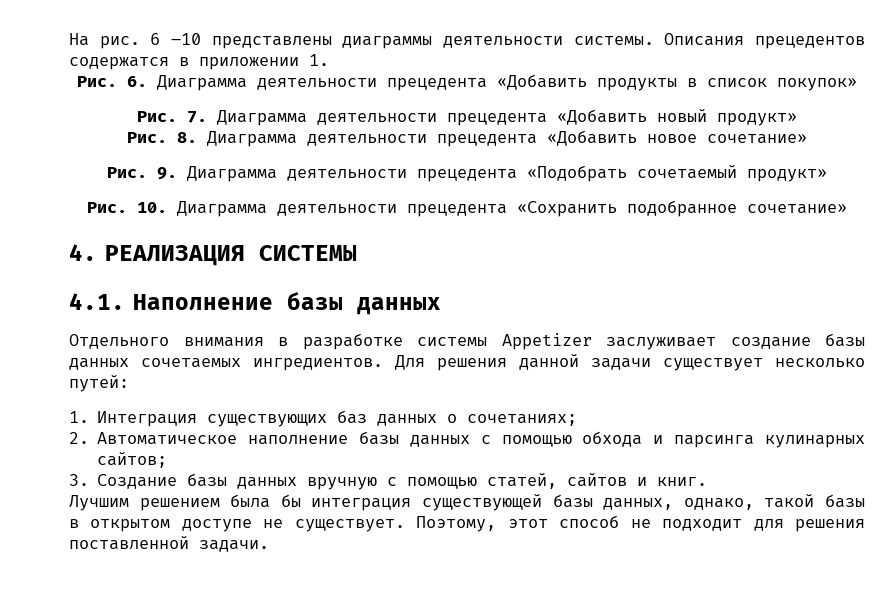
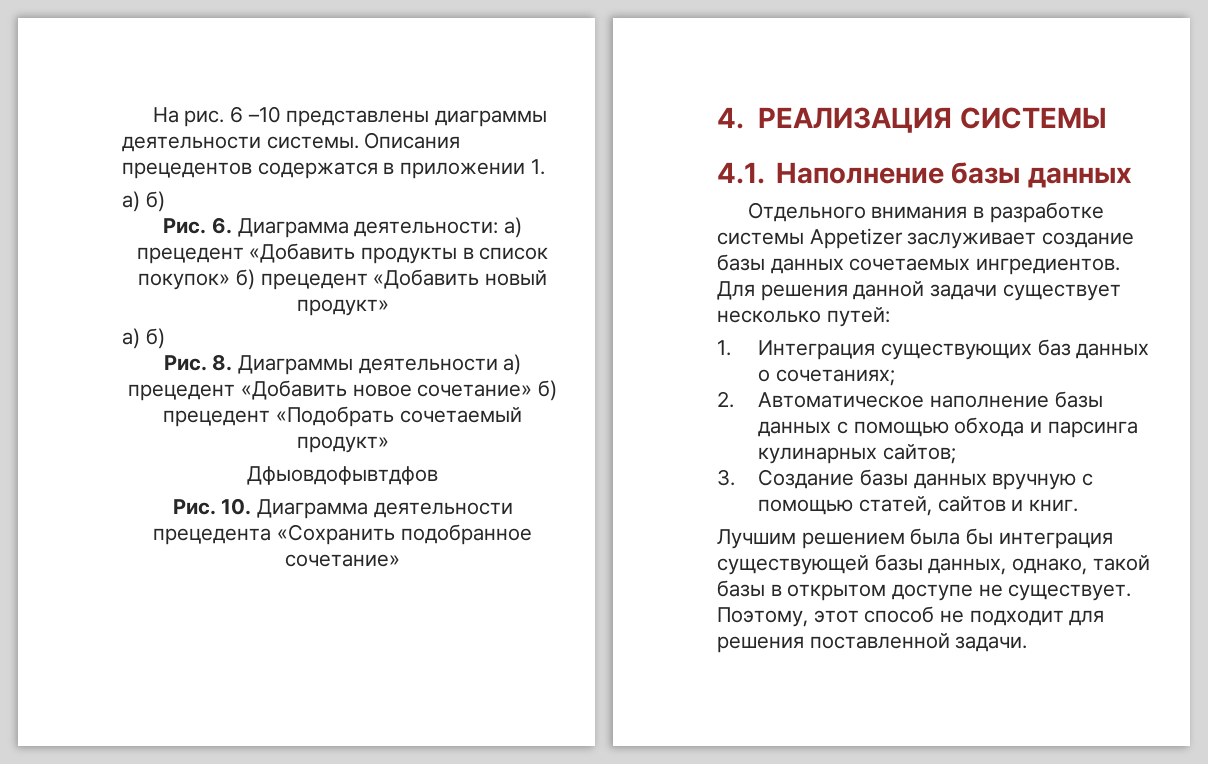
  Описания прецедентов содержатся в приложении 1.
+ а) б)
- Рис. 6. Диаграмма деятельности прецедента «Добавить продукты в список покупок»
- Рис. 7. Диаграмма деятельности прецедента «Добавить новый продукт»
+ Рис. 6. Диаграмма деятельности: а) прецедент «Добавить продукты в список покупок» б) прецедент «Добавить новый продукт»
+ а) б)
- Рис. 8. Диаграмма деятельности прецедента «Добавить новое сочетание»
- Рис. 9. Диаграмма деятельности прецедента «Подобрать сочетаемый продукт»
+ Рис. 8. Диаграммы деятельности а) прецедент «Добавить новое сочетание» б) прецедент «Подобрать сочетаемый продукт»
+ Дфыовдофывтдфов

